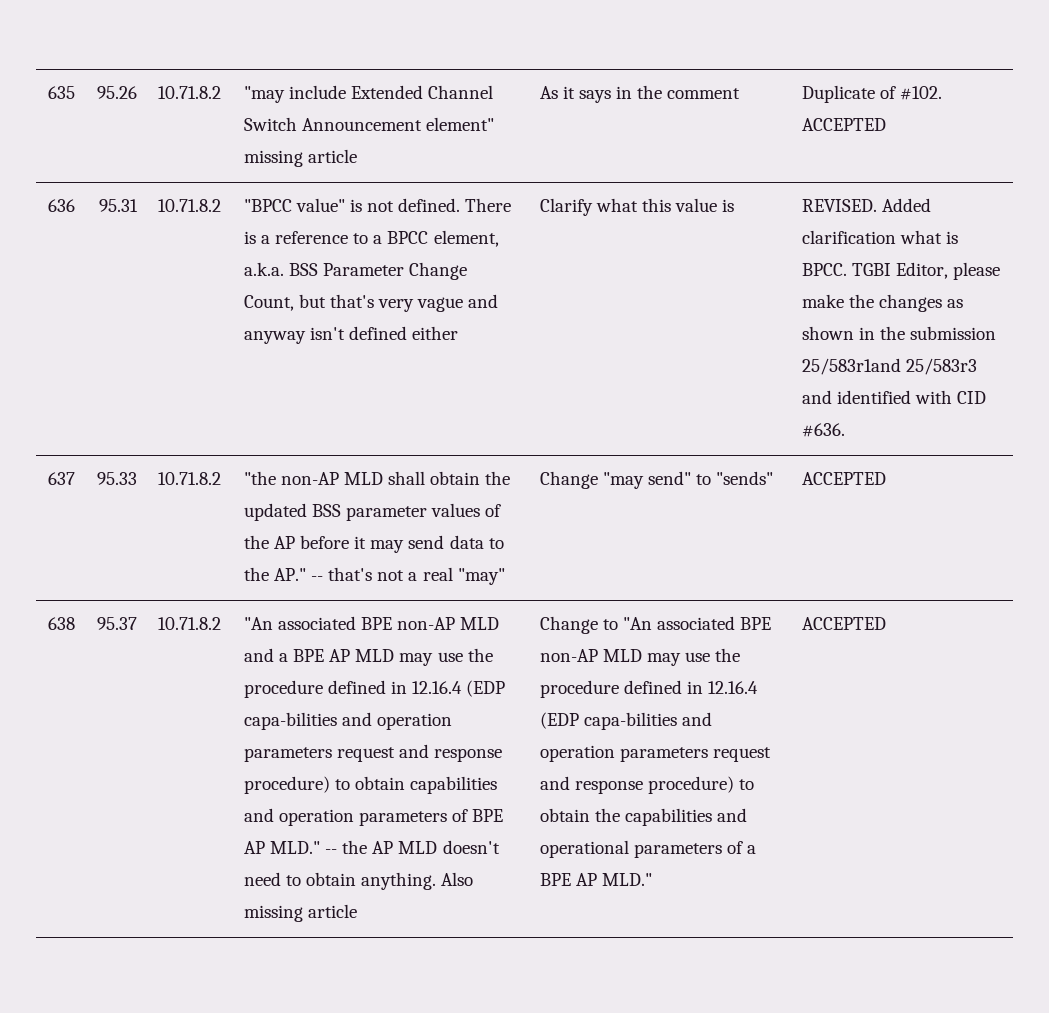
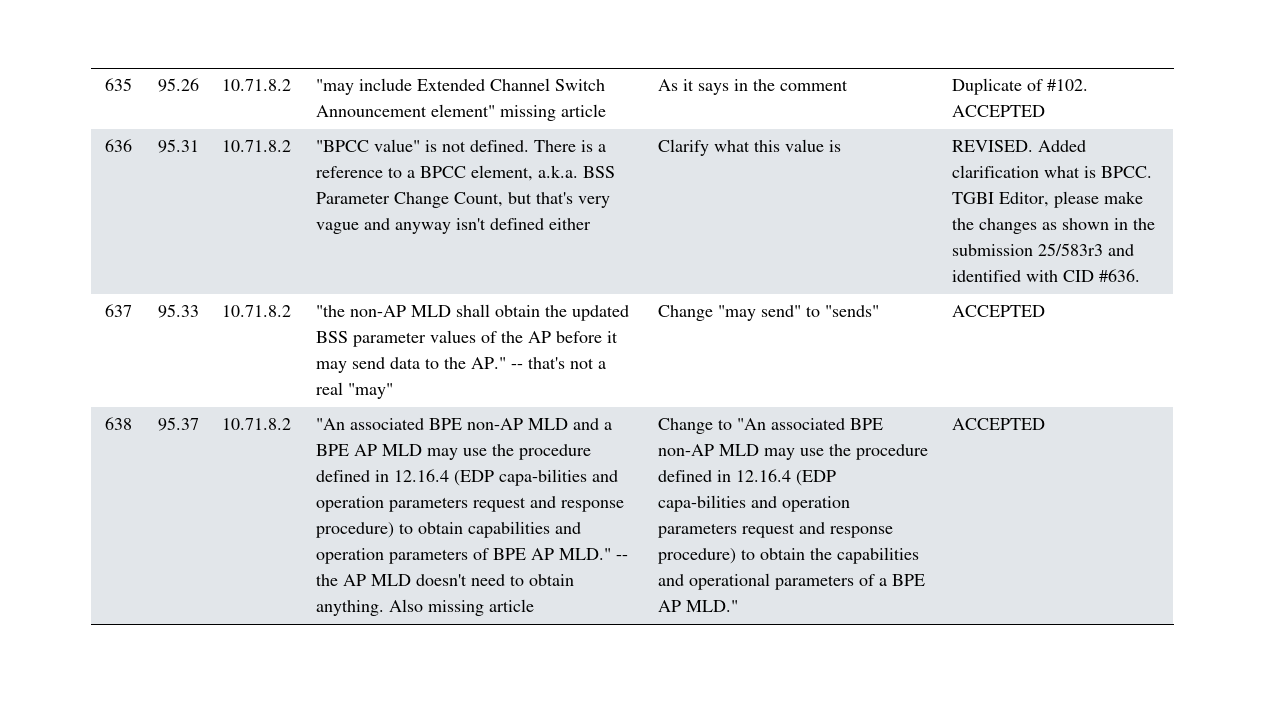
- TGBI Editor, please make the changes as shown in the submission 25/583r1and 25/583r3 and identified with CID #636.
+ TGBI Editor, please make the changes as shown in the submission 25/583r3 and identified with CID #636.

